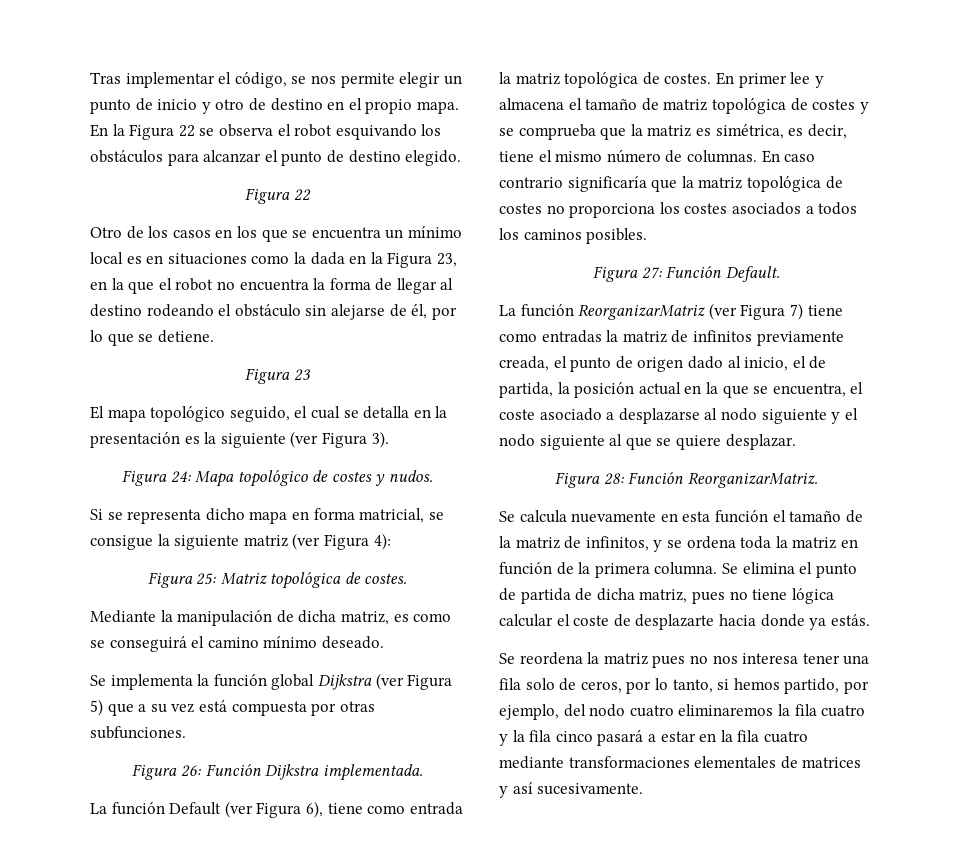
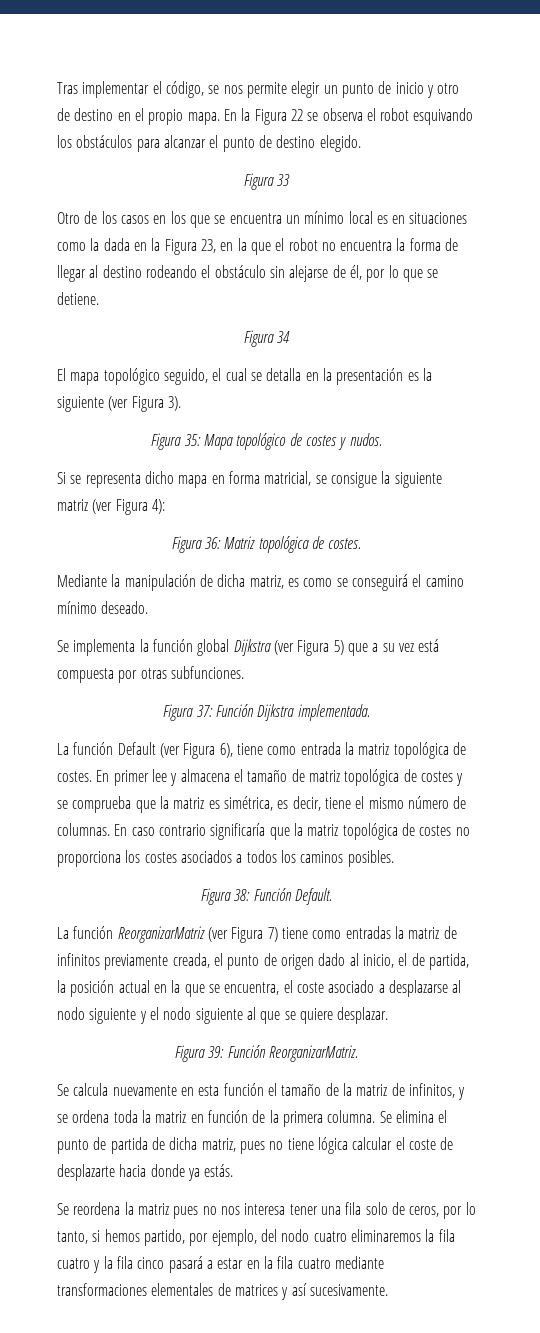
  En la Figura 22 se observa el robot esquivando los obstáculos para alcanzar el punto de destino elegido.
- Figura 22
+ Figura 33
- Figura 23
+ Figura 34
- Figura 24: Mapa topológico de costes y nudos.
+ Figura 35: Mapa topológico de costes y nudos.
- Figura 25: Matriz topológica de costes.
+ Figura 36: Matriz topológica de costes.
- Figura 26: Función Dijkstra implementada.
+ Figura 37: Función Dijkstra implementada.
- Figura 27: Función Default.
+ Figura 38: Función Default.
- Figura 28: Función ReorganizarMatriz.
+ Figura 39: Función ReorganizarMatriz.

